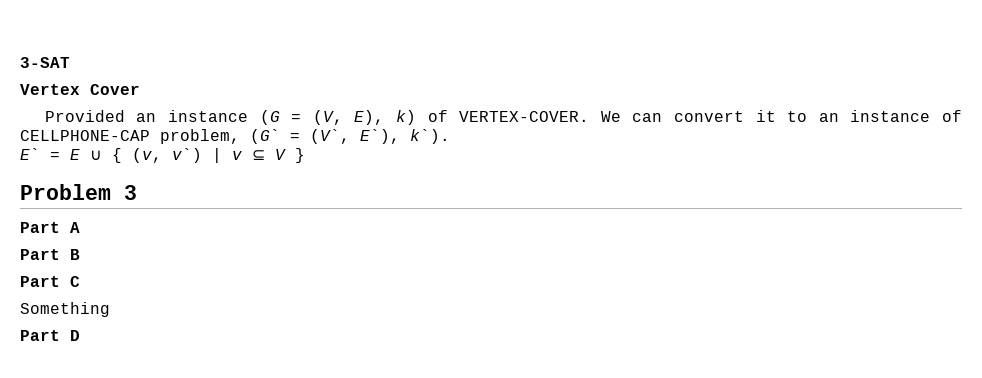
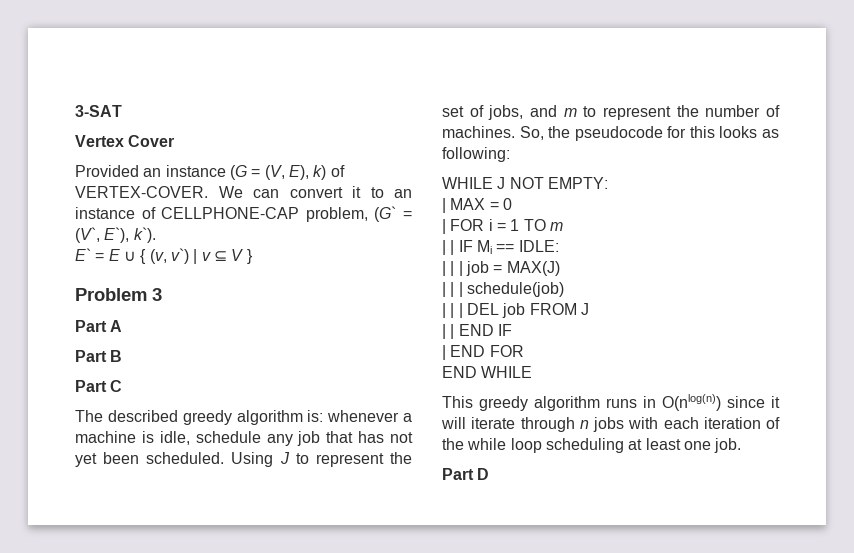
- Something
+ The described greedy algorithm is: whenever a machine is idle, schedule any job that has not yet been scheduled. Using J to represent the set of jobs, and m to represent the number of machines. So, the pseudocode for this looks as following:
+ WHILE J NOT EMPTY:
+ | MAX = 0
+ | FOR i = 1 TO m
+ | | IF Mi == IDLE:
+ | | | job = MAX(J)
+ | | | schedule(job)
+ | | | DEL job FROM J
+ | | END IF
+ | END FOR
+ END WHILE
+ This greedy algorithm runs in O(nlog(n)) since it will iterate through n jobs with each iteration of the while loop scheduling at least one job.

